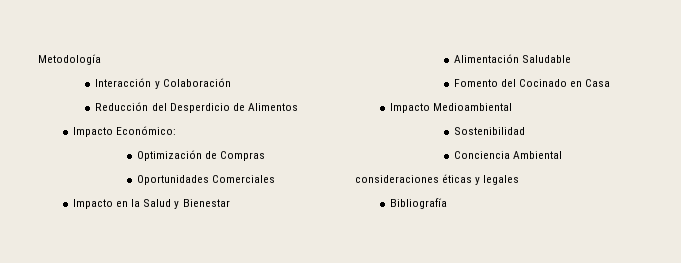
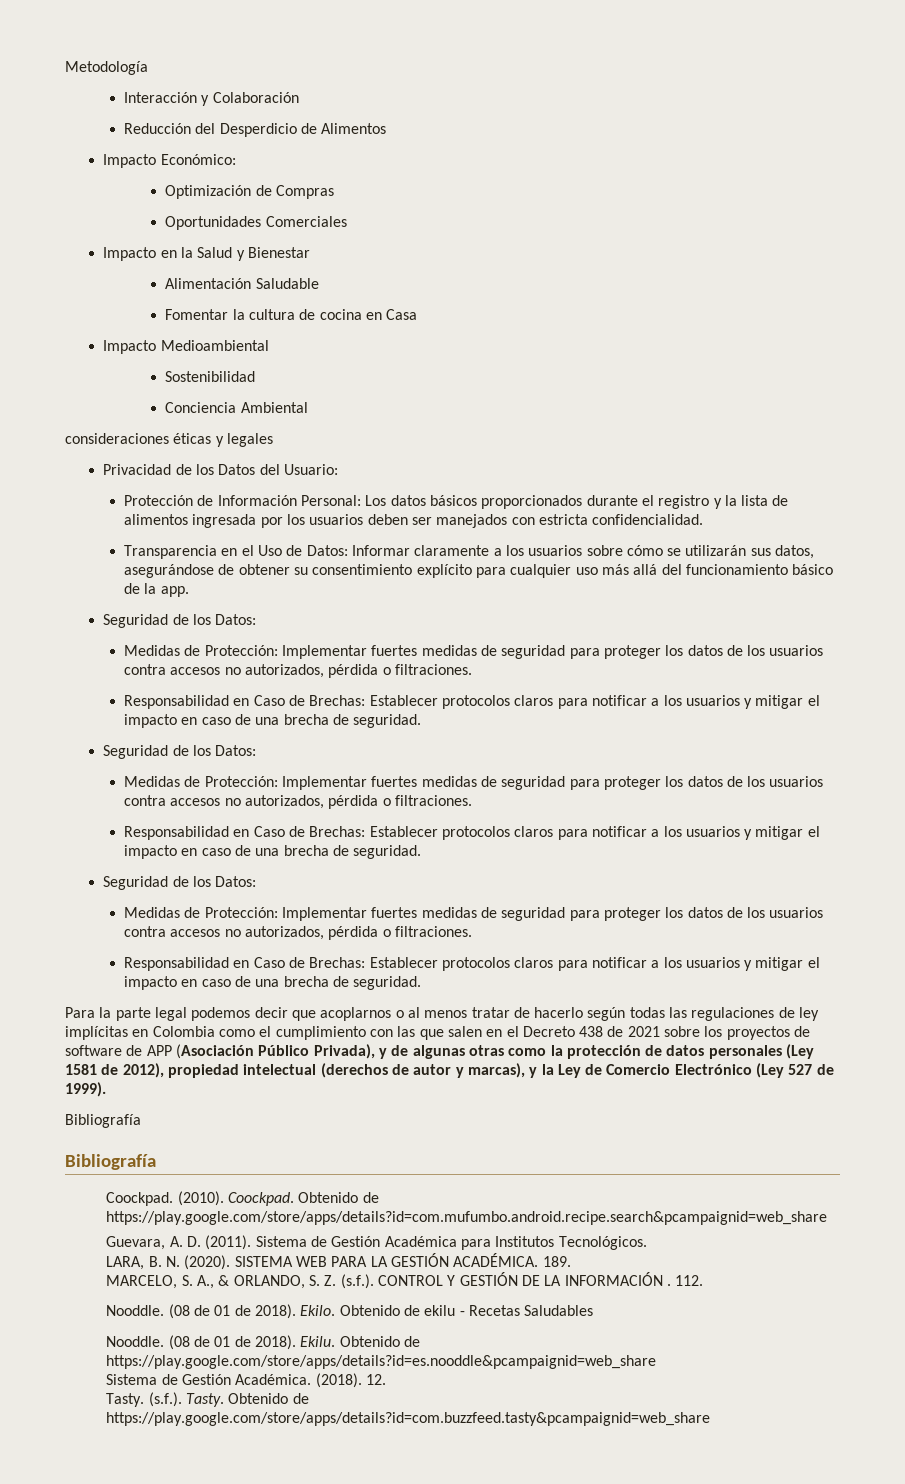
- Fomento del Cocinado en Casa
+ Fomentar la cultura de cocina en Casa
+ Privacidad de los Datos del Usuario:
+ Protección de Información Personal: Los datos básicos proporcionados durante el registro y la lista de alimentos ingresada por los usuarios deben ser manejados con estricta confidencialidad.
+ Transparencia en el Uso de Datos: Informar claramente a los usuarios sobre cómo se utilizarán sus datos, asegurándose de obtener su consentimiento explícito para cualquier uso más allá del funcionamiento básico de la app.
+ Seguridad de los Datos:
+ Medidas de Protección: Implementar fuertes medidas de seguridad para proteger los datos de los usuarios contra accesos no autorizados, pérdida o filtraciones.
+ Responsabilidad en Caso de Brechas: Establecer protocolos claros para notificar a los usuarios y mitigar el impacto en caso de una brecha de seguridad.
+ Seguridad de los Datos:
+ Medidas de Protección: Implementar fuertes medidas de seguridad para proteger los datos de los usuarios contra accesos no autorizados, pérdida o filtraciones.
+ Responsabilidad en Caso de Brechas: Establecer protocolos claros para notificar a los usuarios y mitigar el impacto en caso de una brecha de seguridad.
+ Seguridad de los Datos:
+ Medidas de Protección: Implementar fuertes medidas de seguridad para proteger los datos de los usuarios contra accesos no autorizados, pérdida o filtraciones.
+ Responsabilidad en Caso de Brechas: Establecer protocolos claros para notificar a los usuarios y mitigar el impacto en caso de una brecha de seguridad.
+ Para la parte legal podemos decir que acoplarnos o al menos tratar de hacerlo según todas las regulaciones de ley implícitas en Colombia como el cumplimiento con las que salen en el Decreto 438 de 2021 sobre los proyectos de software de APP (Asociación Público Privada), y de algunas otras como la protección de datos personales (Ley 1581 de 2012), propiedad intelectual (derechos de autor y marcas), y la Ley de Comercio Electrónico (Ley 527 de 1999).
  Bibliografía
+ Bibliografía
+ Coockpad. (2010). Coockpad. Obtenido de https://play.google.com/store/apps/details?id=com.mufumbo.android.recipe.search&pcampaignid=web_share
+ Guevara, A. D. (2011). Sistema de Gestión Académica para Institutos Tecnológicos.
+ LARA, B. N. (2020). SISTEMA WEB PARA LA GESTIÓN ACADÉMICA. 189.
+ MARCELO, S. A., & ORLANDO, S. Z. (s.f.). CONTROL Y GESTIÓN DE LA INFORMACIÓN . 112.
+ Nooddle. (08 de 01 de 2018). Ekilo. Obtenido de ekilu - Recetas Saludables
+ Nooddle. (08 de 01 de 2018). Ekilu. Obtenido de https://play.google.com/store/apps/details?id=es.nooddle&pcampaignid=web_share
+ Sistema de Gestión Académica. (2018). 12.
+ Tasty. (s.f.). Tasty. Obtenido de https://play.google.com/store/apps/details?id=com.buzzfeed.tasty&pcampaignid=web_share

